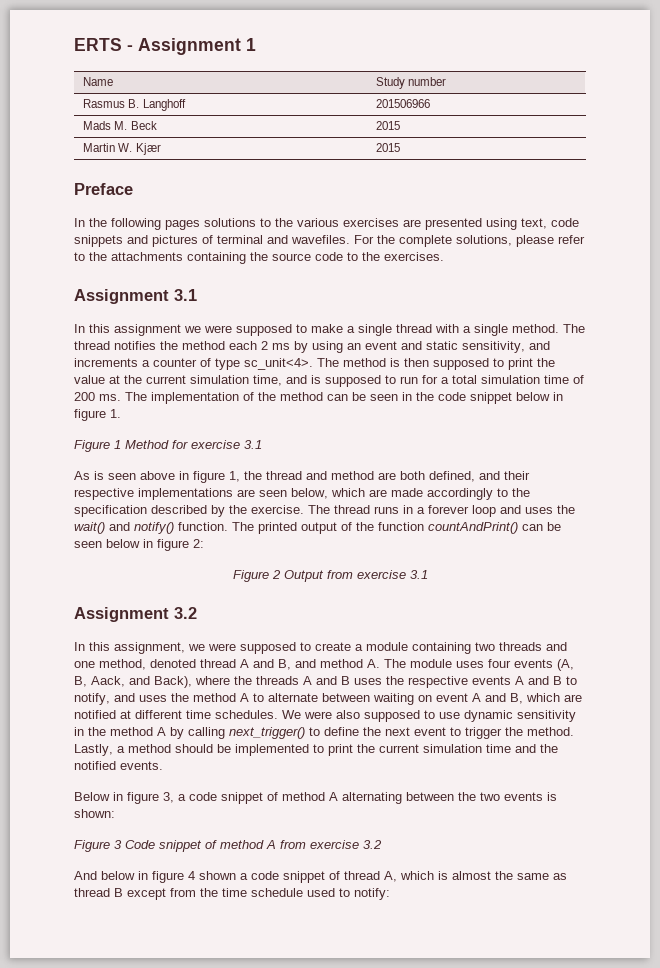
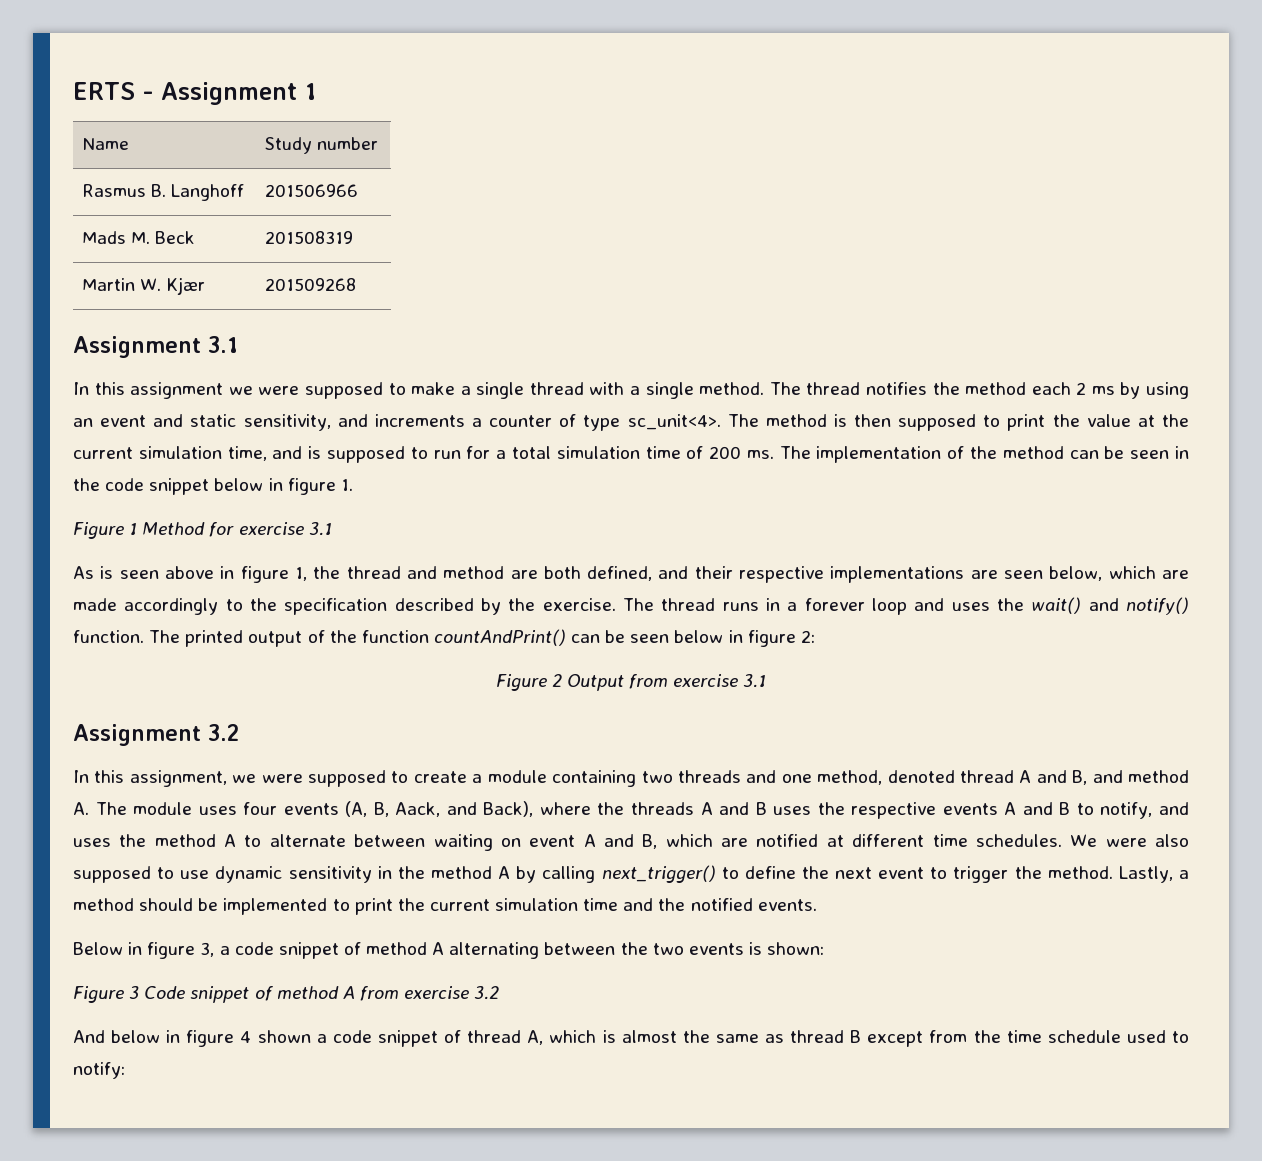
- Mads M. Beck | 2015
+ Mads M. Beck | 201508319
- Martin W. Kjær | 2015
- Preface
- In the following pages solutions to the various exercises are presented using text, code snippets and pictures of terminal and wavefiles. For the complete solutions, please refer to the attachments containing the source code to the exercises.
+ Martin W. Kjær | 201509268

